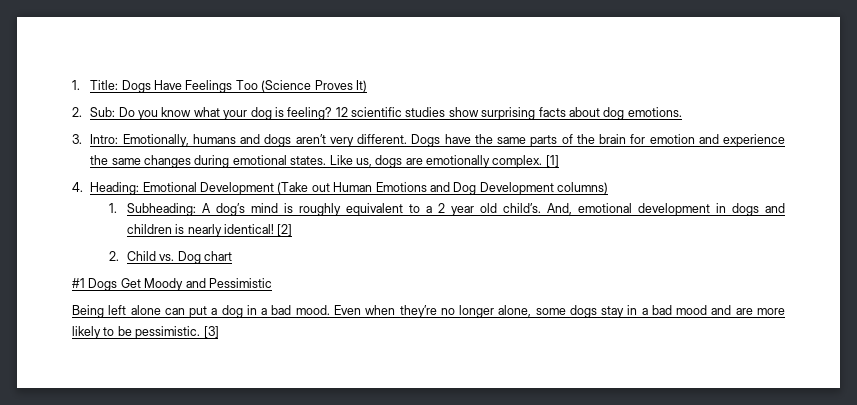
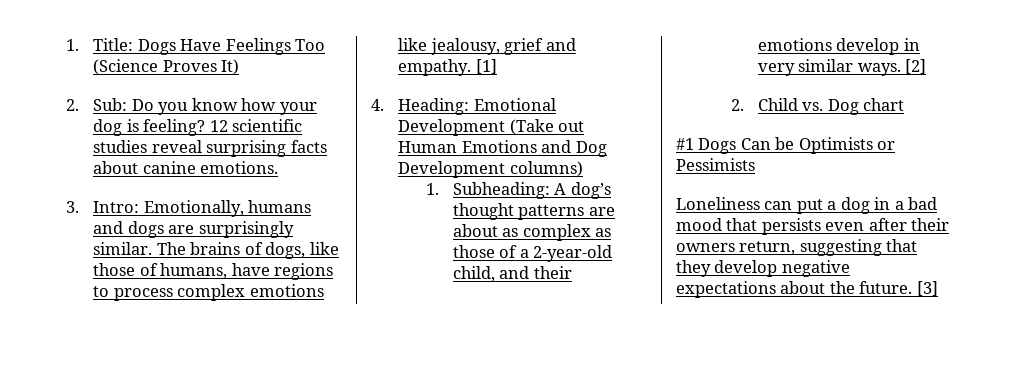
- 2. Sub: Do you know what your dog is feeling?
+ 2. Sub: Do you know how your dog is feeling?
- 12 scientific studies show surprising facts about dog emotions.
+ 12 scientific studies reveal surprising facts about canine emotions.
- 3. Intro: Emotionally, humans and dogs aren’t very different. Dogs have the same parts of the brain for emotion and experience the same changes during emotional states. Like us, dogs are emotionally complex.
+ 3. Intro: Emotionally, humans and dogs are surprisingly similar. The brains of dogs, like those of humans, have regions to process complex emotions like jealousy, grief and empathy.
- 1. Subheading: A dog’s mind is roughly equivalent to a 2 year old child’s. And, emotional development in dogs and children is nearly identical!
+ 1. Subheading: A dog’s thought patterns are about as complex as those of a 2-year-old child, and their emotions develop in very similar ways.
- #1 Dogs Get Moody and Pessimistic
- Being left alone can put a dog in a bad mood. Even when they’re no longer alone, some dogs stay in a bad mood and are more likely to be pessimistic.
+ #1 Dogs Can be Optimists or Pessimists
+ Loneliness can put a dog in a bad mood that persists even after their owners return, suggesting that they develop negative expectations about the future.

